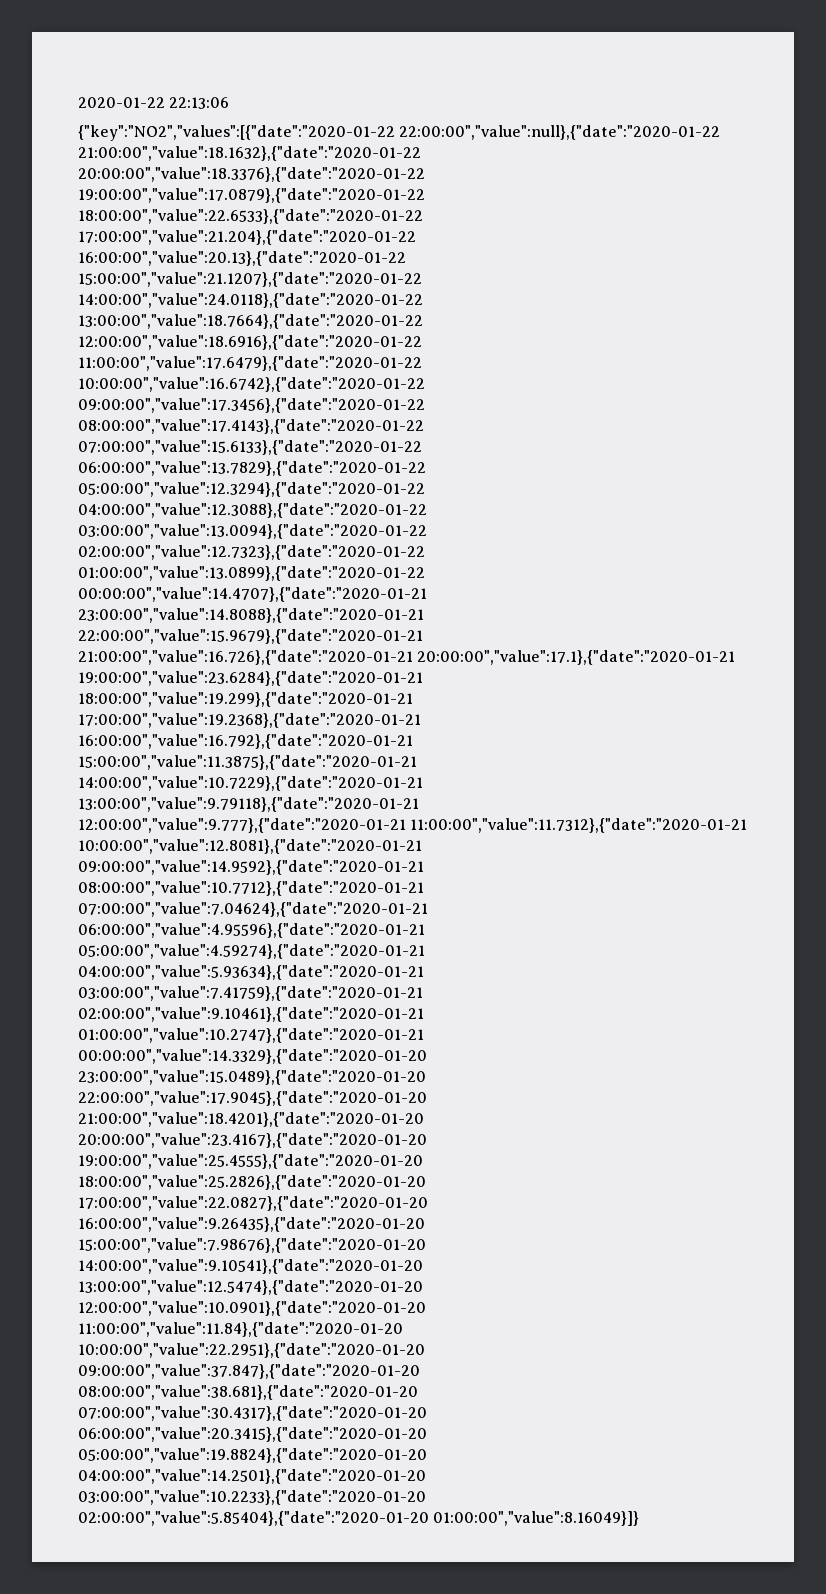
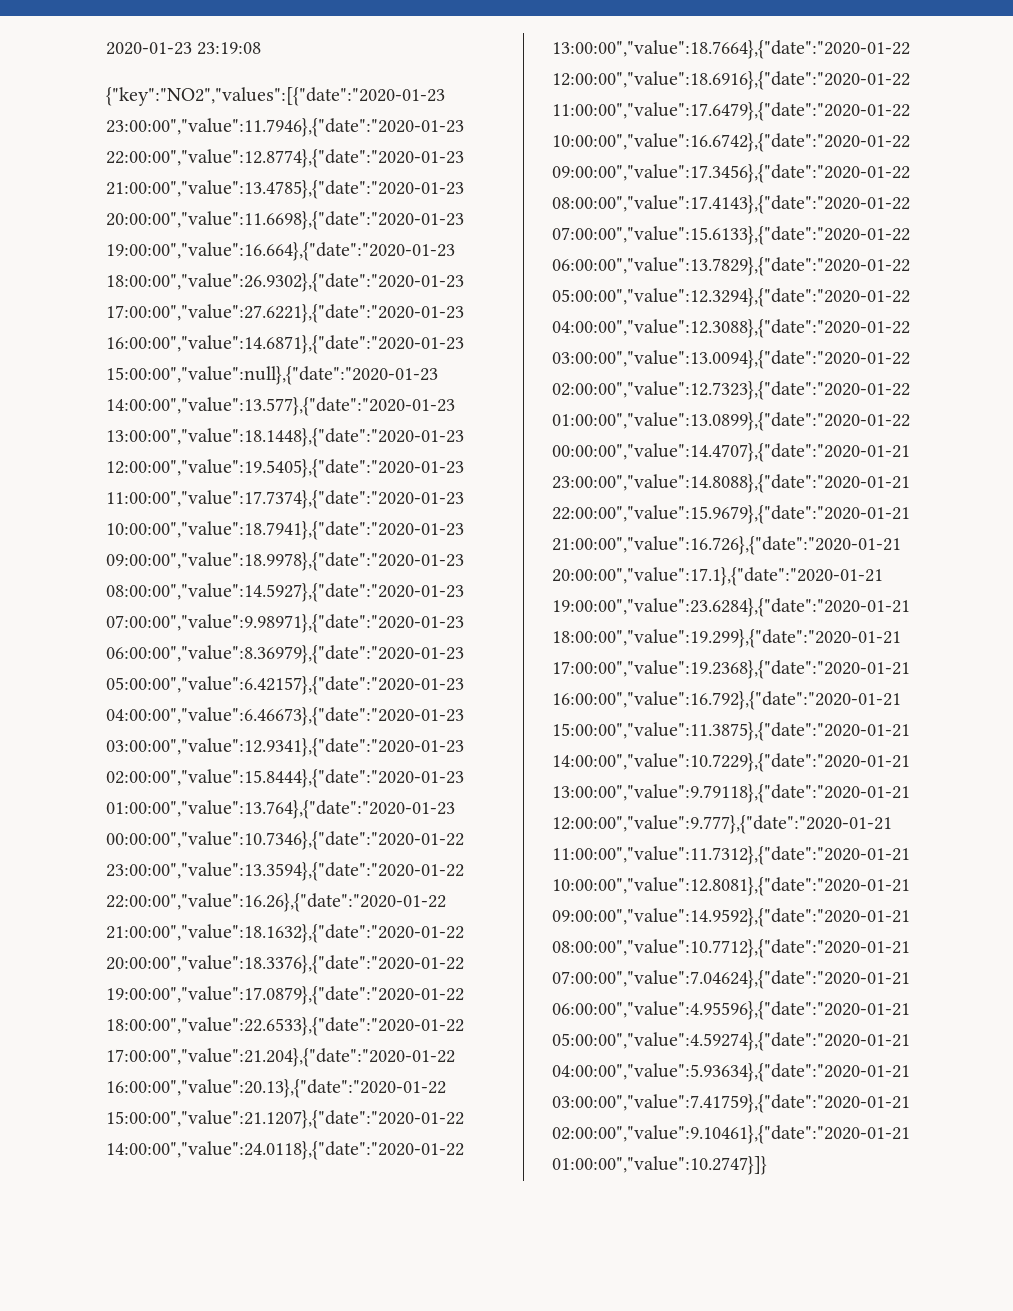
- 2020-01-22 22:13:06
- {"key":"NO2","values":[{"date":"2020-01-22 22:00:00","value":null},{"date":"2020-01-22 21:00:00","value":18.1632},{"date":"2020-01-22 20:00:00","value":18.3376},{"date":"2020-01-22 19:00:00","value":17.0879},{"date":"2020-01-22 18:00:00","value":22.6533},{"date":"2020-01-22 17:00:00","value":21.204},{"date":"2020-01-22 16:00:00","value":20.13},{"date":"2020-01-22 15:00:00","value":21.1207},{"date":"2020-01-22 14:00:00","value":24.0118},{"date":"2020-01-22 13:00:00","value":18.7664},{"date":"2020-01-22 12:00:00","value":18.6916},{"date":"2020-01-22 11:00:00","value":17.6479},{"date":"2020-01-22 10:00:00","value":16.6742},{"date":"2020-01-22 09:00:00","value":17.3456},{"date":"2020-01-22 08:00:00","value":17.4143},{"date":"2020-01-22 07:00:00","value":15.6133},{"date":"2020-01-22 06:00:00","value":13.7829},{"date":"2020-01-22 05:00:00","value":12.3294},{"date":"2020-01-22 04:00:00","value":12.3088},{"date":"2020-01-22 03:00:00","value":13.0094},{"date":"2020-01-22 02:00:00","value":12.7323},{"date":"2020-01-22 01:00:00","value":13.0899},{"date":"2020-01-22 00:00:00","value":14.4707},{"date":"2020-01-21 23:00:00","value":14.8088},{"date":"2020-01-21 22:00:00","value":15.9679},{"date":"2020-01-21 21:00:00","value":16.726},{"date":"2020-01-21 20:00:00","value":17.1},{"date":"2020-01-21 19:00:00","value":23.6284},{"date":"2020-01-21 18:00:00","value":19.299},{"date":"2020-01-21 17:00:00","value":19.2368},{"date":"2020-01-21 16:00:00","value":16.792},{"date":"2020-01-21 15:00:00","value":11.3875},{"date":"2020-01-21 14:00:00","value":10.7229},{"date":"2020-01-21 13:00:00","value":9.79118},{"date":"2020-01-21 12:00:00","value":9.777},{"date":"2020-01-21 11:00:00","value":11.7312},{"date":"2020-01-21 10:00:00","value":12.8081},{"date":"2020-01-21 09:00:00","value":14.9592},{"date":"2020-01-21 08:00:00","value":10.7712},{"date":"2020-01-21 07:00:00","value":7.04624},{"date":"2020-01-21 06:00:00","value":4.95596},{"date":"2020-01-21 05:00:00","value":4.59274},{"date":"2020-01-21 04:00:00","value":5.93634},{"date":"2020-01-21 03:00:00","value":7.41759},{"date":"2020-01-21 02:00:00","value":9.10461},{"date":"2020-01-21 01:00:00","value":10.2747},{"date":"2020-01-21 00:00:00","value":14.3329},{"date":"2020-01-20 23:00:00","value":15.0489},{"date":"2020-01-20 22:00:00","value":17.9045},{"date":"2020-01-20 21:00:00","value":18.4201},{"date":"2020-01-20 20:00:00","value":23.4167},{"date":"2020-01-20 19:00:00","value":25.4555},{"date":"2020-01-20 18:00:00","value":25.2826},{"date":"2020-01-20 17:00:00","value":22.0827},{"date":"2020-01-20 16:00:00","value":9.26435},{"date":"2020-01-20 15:00:00","value":7.98676},{"date":"2020-01-20 14:00:00","value":9.10541},{"date":"2020-01-20 13:00:00","value":12.5474},{"date":"2020-01-20 12:00:00","value":10.0901},{"date":"2020-01-20 11:00:00","value":11.84},{"date":"2020-01-20 10:00:00","value":22.2951},{"date":"2020-01-20 09:00:00","value":37.847},{"date":"2020-01-20 08:00:00","value":38.681},{"date":"2020-01-20 07:00:00","value":30.4317},{"date":"2020-01-20 06:00:00","value":20.3415},{"date":"2020-01-20 05:00:00","value":19.8824},{"date":"2020-01-20 04:00:00","value":14.2501},{"date":"2020-01-20 03:00:00","value":10.2233},{"date":"2020-01-20 02:00:00","value":5.85404},{"date":"2020-01-20 01:00:00","value":8.16049}]}
+ 2020-01-23 23:19:08
+ {"key":"NO2","values":[{"date":"2020-01-23 23:00:00","value":11.7946},{"date":"2020-01-23 22:00:00","value":12.8774},{"date":"2020-01-23 21:00:00","value":13.4785},{"date":"2020-01-23 20:00:00","value":11.6698},{"date":"2020-01-23 19:00:00","value":16.664},{"date":"2020-01-23 18:00:00","value":26.9302},{"date":"2020-01-23 17:00:00","value":27.6221},{"date":"2020-01-23 16:00:00","value":14.6871},{"date":"2020-01-23 15:00:00","value":null},{"date":"2020-01-23 14:00:00","value":13.577},{"date":"2020-01-23 13:00:00","value":18.1448},{"date":"2020-01-23 12:00:00","value":19.5405},{"date":"2020-01-23 11:00:00","value":17.7374},{"date":"2020-01-23 10:00:00","value":18.7941},{"date":"2020-01-23 09:00:00","value":18.9978},{"date":"2020-01-23 08:00:00","value":14.5927},{"date":"2020-01-23 07:00:00","value":9.98971},{"date":"2020-01-23 06:00:00","value":8.36979},{"date":"2020-01-23 05:00:00","value":6.42157},{"date":"2020-01-23 04:00:00","value":6.46673},{"date":"2020-01-23 03:00:00","value":12.9341},{"date":"2020-01-23 02:00:00","value":15.8444},{"date":"2020-01-23 01:00:00","value":13.764},{"date":"2020-01-23 00:00:00","value":10.7346},{"date":"2020-01-22 23:00:00","value":13.3594},{"date":"2020-01-22 22:00:00","value":16.26},{"date":"2020-01-22 21:00:00","value":18.1632},{"date":"2020-01-22 20:00:00","value":18.3376},{"date":"2020-01-22 19:00:00","value":17.0879},{"date":"2020-01-22 18:00:00","value":22.6533},{"date":"2020-01-22 17:00:00","value":21.204},{"date":"2020-01-22 16:00:00","value":20.13},{"date":"2020-01-22 15:00:00","value":21.1207},{"date":"2020-01-22 14:00:00","value":24.0118},{"date":"2020-01-22 13:00:00","value":18.7664},{"date":"2020-01-22 12:00:00","value":18.6916},{"date":"2020-01-22 11:00:00","value":17.6479},{"date":"2020-01-22 10:00:00","value":16.6742},{"date":"2020-01-22 09:00:00","value":17.3456},{"date":"2020-01-22 08:00:00","value":17.4143},{"date":"2020-01-22 07:00:00","value":15.6133},{"date":"2020-01-22 06:00:00","value":13.7829},{"date":"2020-01-22 05:00:00","value":12.3294},{"date":"2020-01-22 04:00:00","value":12.3088},{"date":"2020-01-22 03:00:00","value":13.0094},{"date":"2020-01-22 02:00:00","value":12.7323},{"date":"2020-01-22 01:00:00","value":13.0899},{"date":"2020-01-22 00:00:00","value":14.4707},{"date":"2020-01-21 23:00:00","value":14.8088},{"date":"2020-01-21 22:00:00","value":15.9679},{"date":"2020-01-21 21:00:00","value":16.726},{"date":"2020-01-21 20:00:00","value":17.1},{"date":"2020-01-21 19:00:00","value":23.6284},{"date":"2020-01-21 18:00:00","value":19.299},{"date":"2020-01-21 17:00:00","value":19.2368},{"date":"2020-01-21 16:00:00","value":16.792},{"date":"2020-01-21 15:00:00","value":11.3875},{"date":"2020-01-21 14:00:00","value":10.7229},{"date":"2020-01-21 13:00:00","value":9.79118},{"date":"2020-01-21 12:00:00","value":9.777},{"date":"2020-01-21 11:00:00","value":11.7312},{"date":"2020-01-21 10:00:00","value":12.8081},{"date":"2020-01-21 09:00:00","value":14.9592},{"date":"2020-01-21 08:00:00","value":10.7712},{"date":"2020-01-21 07:00:00","value":7.04624},{"date":"2020-01-21 06:00:00","value":4.95596},{"date":"2020-01-21 05:00:00","value":4.59274},{"date":"2020-01-21 04:00:00","value":5.93634},{"date":"2020-01-21 03:00:00","value":7.41759},{"date":"2020-01-21 02:00:00","value":9.10461},{"date":"2020-01-21 01:00:00","value":10.2747}]}

